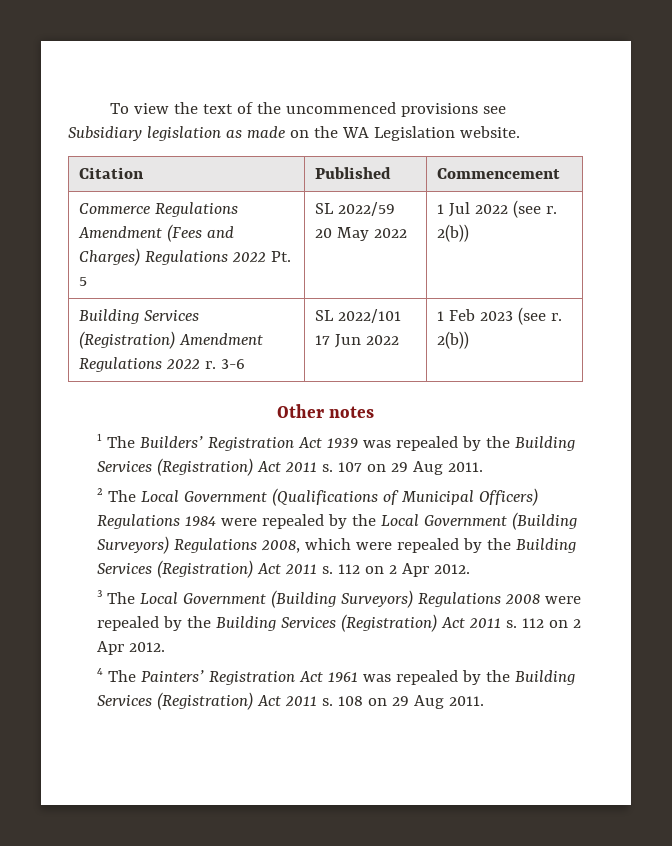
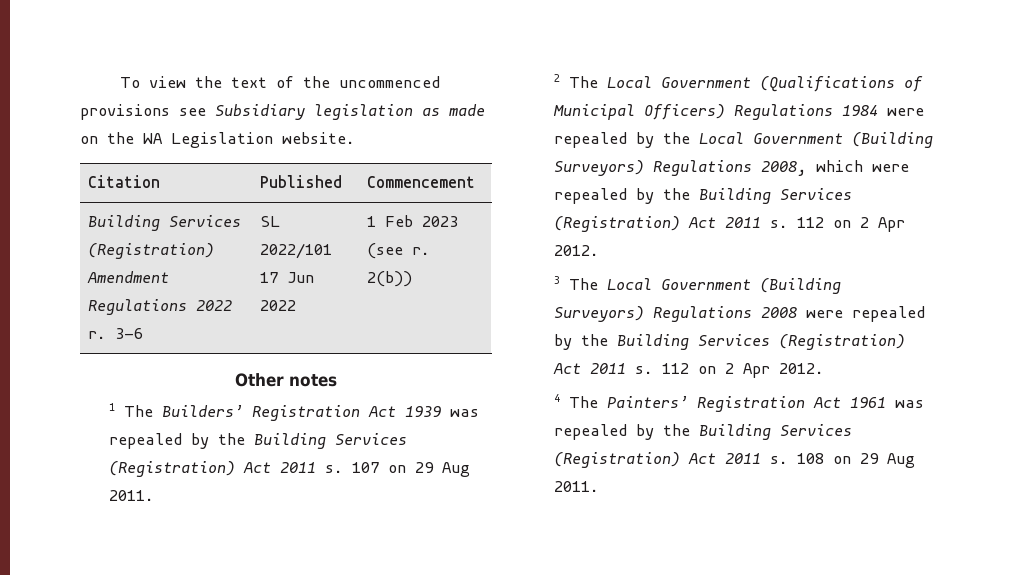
- Commerce Regulations Amendment (Fees and Charges) Regulations 2022 Pt. 5 | SL 2022/59 20 May 2022 | 1 Jul 2022 (see r. 2(b))

